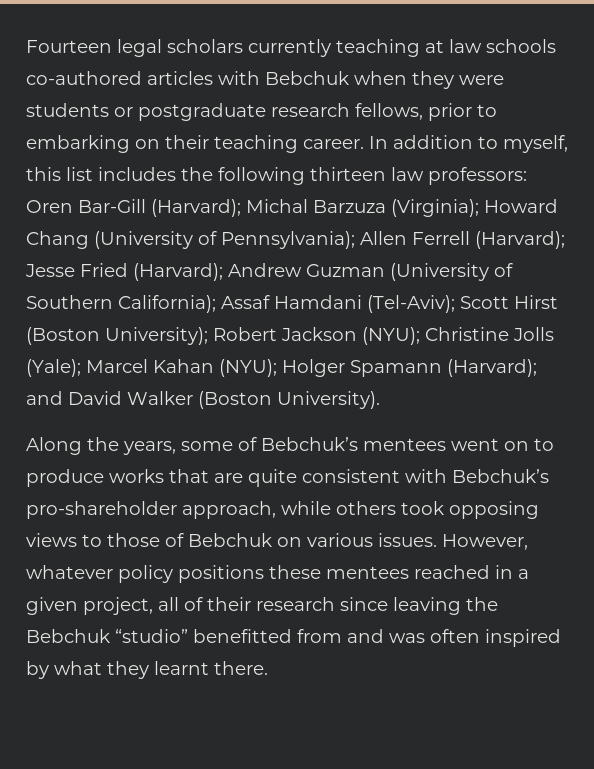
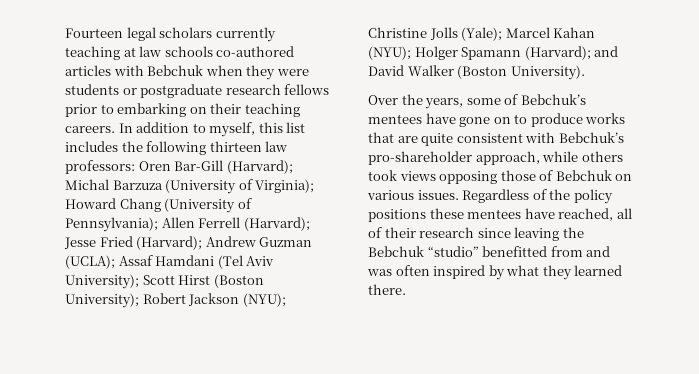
- Fourteen legal scholars currently teaching at law schools co-authored articles with Bebchuk when they were students or postgraduate research fellows, prior to embarking on their teaching career.
+ Fourteen legal scholars currently teaching at law schools co-authored articles with Bebchuk when they were students or postgraduate research fellows prior to embarking on their teaching careers.
- In addition to myself, this list includes the following thirteen law professors: Oren Bar-Gill (Harvard); Michal Barzuza (Virginia); Howard Chang (University of Pennsylvania); Allen Ferrell (Harvard); Jesse Fried (Harvard); Andrew Guzman (University of Southern California); Assaf Hamdani (Tel-Aviv); Scott Hirst (Boston University); Robert Jackson (NYU); Christine Jolls (Yale); Marcel Kahan (NYU); Holger Spamann (Harvard); and David Walker (Boston University).
+ In addition to myself, this list includes the following thirteen law professors: Oren Bar-Gill (Harvard); Michal Barzuza (University of Virginia); Howard Chang (University of Pennsylvania); Allen Ferrell (Harvard); Jesse Fried (Harvard); Andrew Guzman (UCLA); Assaf Hamdani (Tel Aviv University); Scott Hirst (Boston University); Robert Jackson (NYU); Christine Jolls (Yale); Marcel Kahan (NYU); Holger Spamann (Harvard); and David Walker (Boston University).
- Along the years, some of Bebchuk’s mentees went on to produce works that are quite consistent with Bebchuk’s pro-shareholder approach, while others took opposing views to those of Bebchuk on various issues.
+ Over the years, some of Bebchuk’s mentees have gone on to produce works that are quite consistent with Bebchuk’s pro-shareholder approach, while others took views opposing those of Bebchuk on various issues.
- However, whatever policy positions these mentees reached in a given project, all of their research since leaving the Bebchuk “studio” benefitted from and was often inspired by what they learnt there.
+ Regardless of the policy positions these mentees have reached, all of their research since leaving the Bebchuk “studio” benefitted from and was often inspired by what they learned there.

